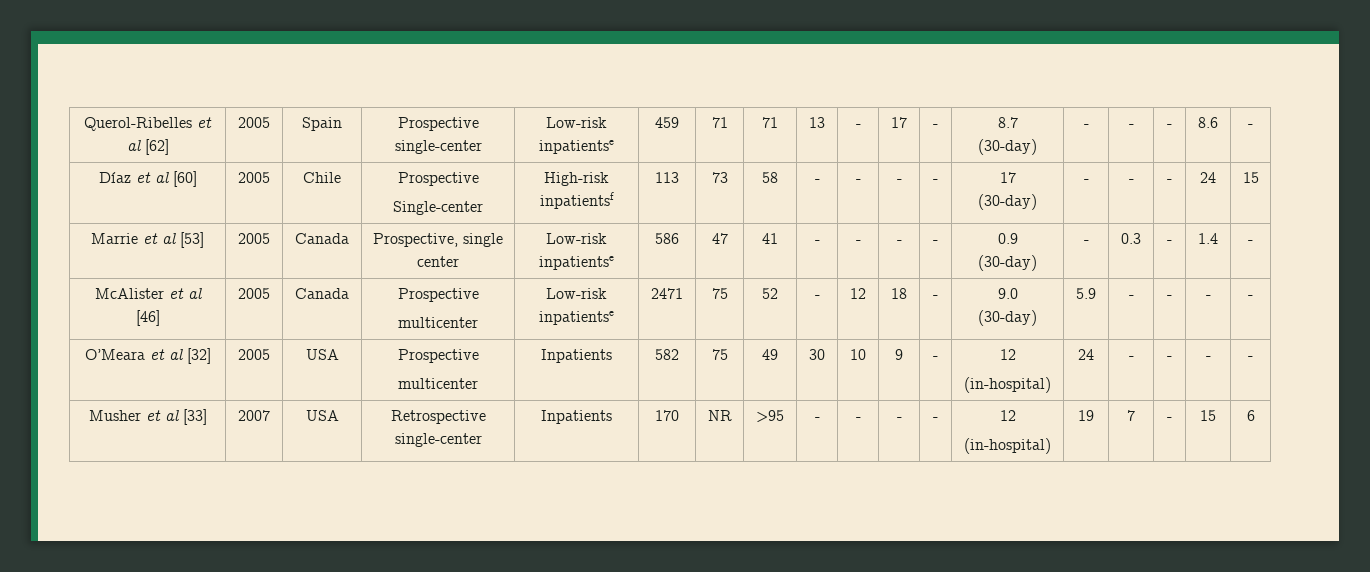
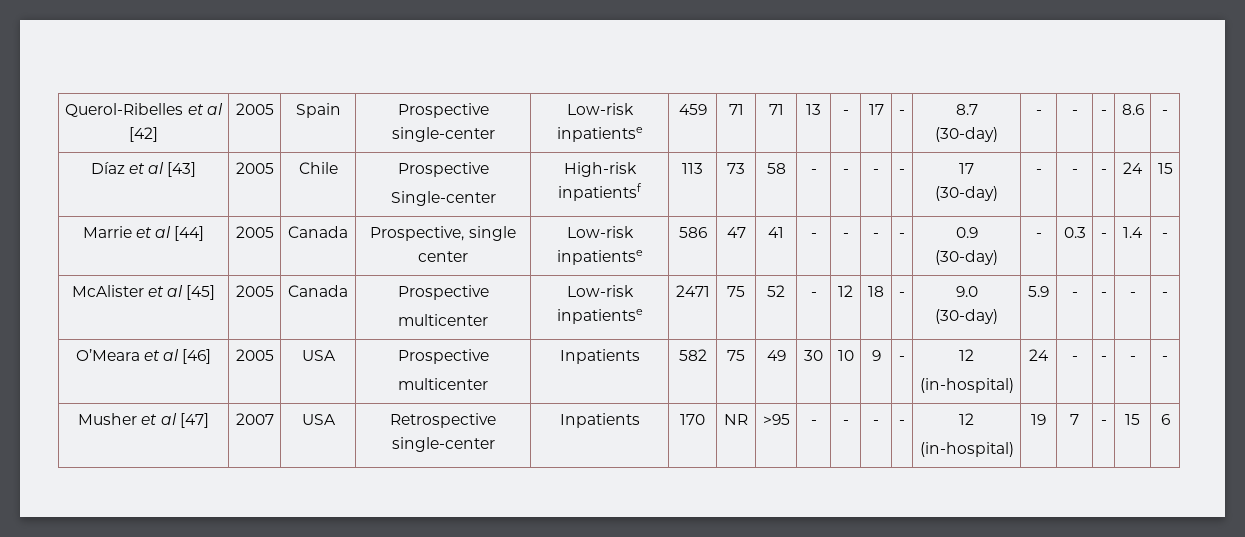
- Querol-Ribelles et al [62] | 2005 | Spain | Prospective single-center | Low-risk inpatientse | 459 | 71 | 71 | 13 | - | 17 | - | 8.7
+ Querol-Ribelles et al [42] | 2005 | Spain | Prospective single-center | Low-risk inpatientse | 459 | 71 | 71 | 13 | - | 17 | - | 8.7
- Díaz et al [60] | 2005 | Chile | Prospective
+ Díaz et al [43] | 2005 | Chile | Prospective
- Marrie et al [53] | 2005 | Canada | Prospective, single center | Low-risk inpatientse | 586 | 47 | 41 | - | - | - | - | 0.9
+ Marrie et al [44] | 2005 | Canada | Prospective, single center | Low-risk inpatientse | 586 | 47 | 41 | - | - | - | - | 0.9
- McAlister et al [46] | 2005 | Canada | Prospective
+ McAlister et al [45] | 2005 | Canada | Prospective
- O’Meara et al [32] | 2005 | USA | Prospective
+ O’Meara et al [46] | 2005 | USA | Prospective
- Musher et al [33] | 2007 | USA | Retrospective single-center | Inpatients | 170 | NR | >95 | - | - | - | - | 12
+ Musher et al [47] | 2007 | USA | Retrospective single-center | Inpatients | 170 | NR | >95 | - | - | - | - | 12

